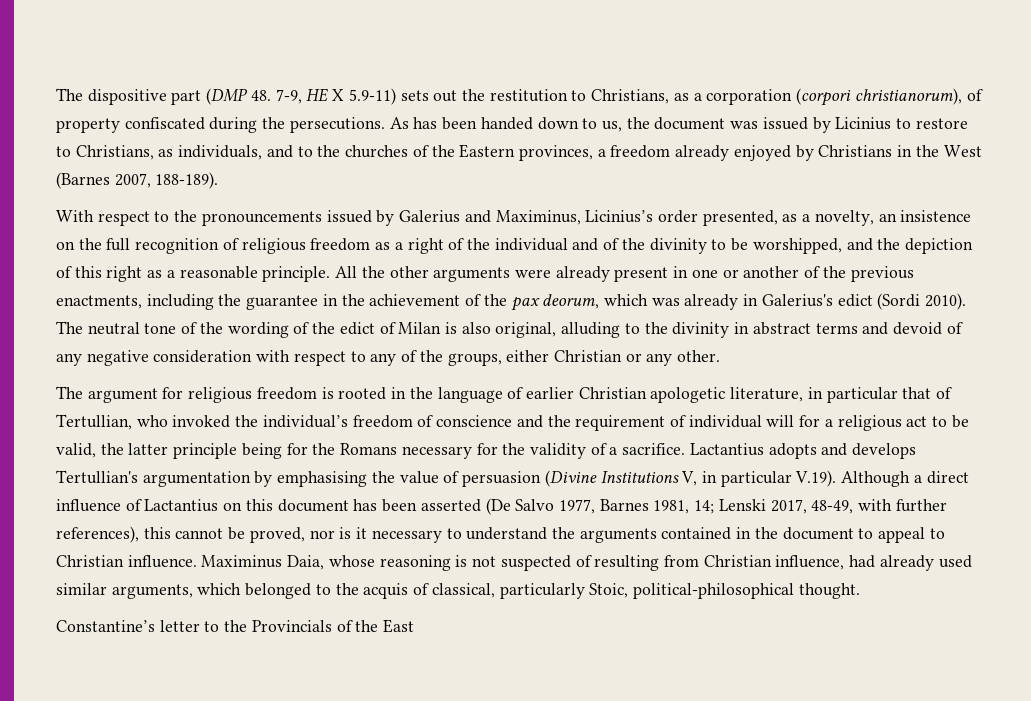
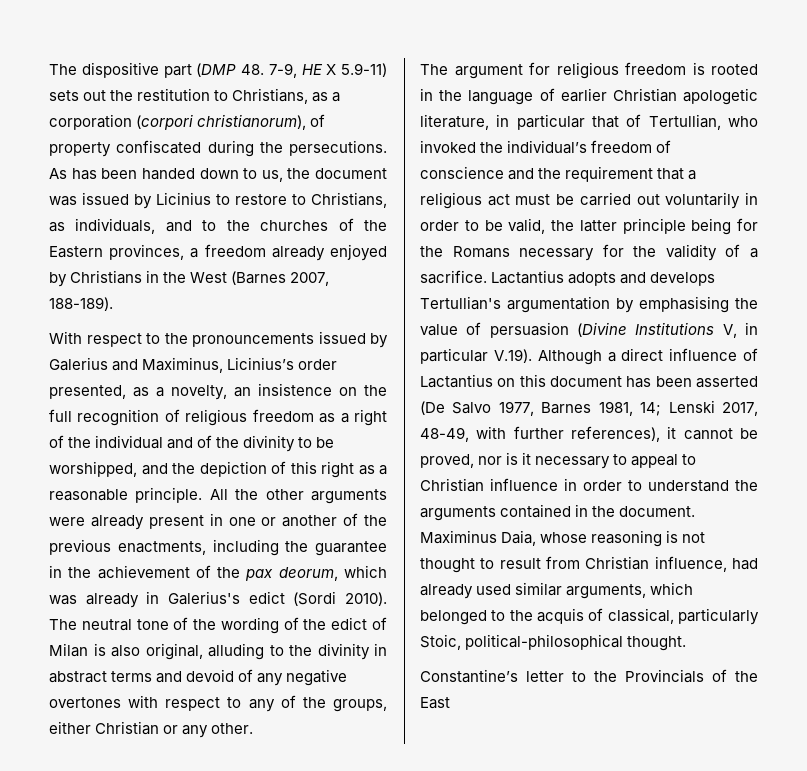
- The neutral tone of the wording of the edict of Milan is also original, alluding to the divinity in abstract terms and devoid of any negative consideration with respect to any of the groups, either Christian or any other.
+ The neutral tone of the wording of the edict of Milan is also original, alluding to the divinity in abstract terms and devoid of any negative overtones with respect to any of the groups, either Christian or any other.
- The argument for religious freedom is rooted in the language of earlier Christian apologetic literature, in particular that of Tertullian, who invoked the individual’s freedom of conscience and the requirement of individual will for a religious act to be valid, the latter principle being for the Romans necessary for the validity of a sacrifice.
+ The argument for religious freedom is rooted in the language of earlier Christian apologetic literature, in particular that of Tertullian, who invoked the individual’s freedom of conscience and the requirement that a religious act must be carried out voluntarily in order to be valid, the latter principle being for the Romans necessary for the validity of a sacrifice.
- Lactantius adopts and develops Tertullian's argumentation by emphasising the value of persuasion (Divine Institutions V, in particular V.19). Although a direct influence of Lactantius on this document has been asserted (De Salvo 1977, Barnes 1981, 14; Lenski 2017, 48-49, with further references), this cannot be proved, nor is it necessary to understand the arguments contained in the document to appeal to Christian influence.
+ Lactantius adopts and develops Tertullian's argumentation by emphasising the value of persuasion (Divine Institutions V, in particular V.19). Although a direct influence of Lactantius on this document has been asserted (De Salvo 1977, Barnes 1981, 14; Lenski 2017, 48-49, with further references), it cannot be proved, nor is it necessary to appeal to Christian influence in order to understand the arguments contained in the document.
- Maximinus Daia, whose reasoning is not suspected of resulting from Christian influence, had already used similar arguments, which belonged to the acquis of classical, particularly Stoic, political-philosophical thought.
+ Maximinus Daia, whose reasoning is not thought to result from Christian influence, had already used similar arguments, which belonged to the acquis of classical, particularly Stoic, political-philosophical thought.

